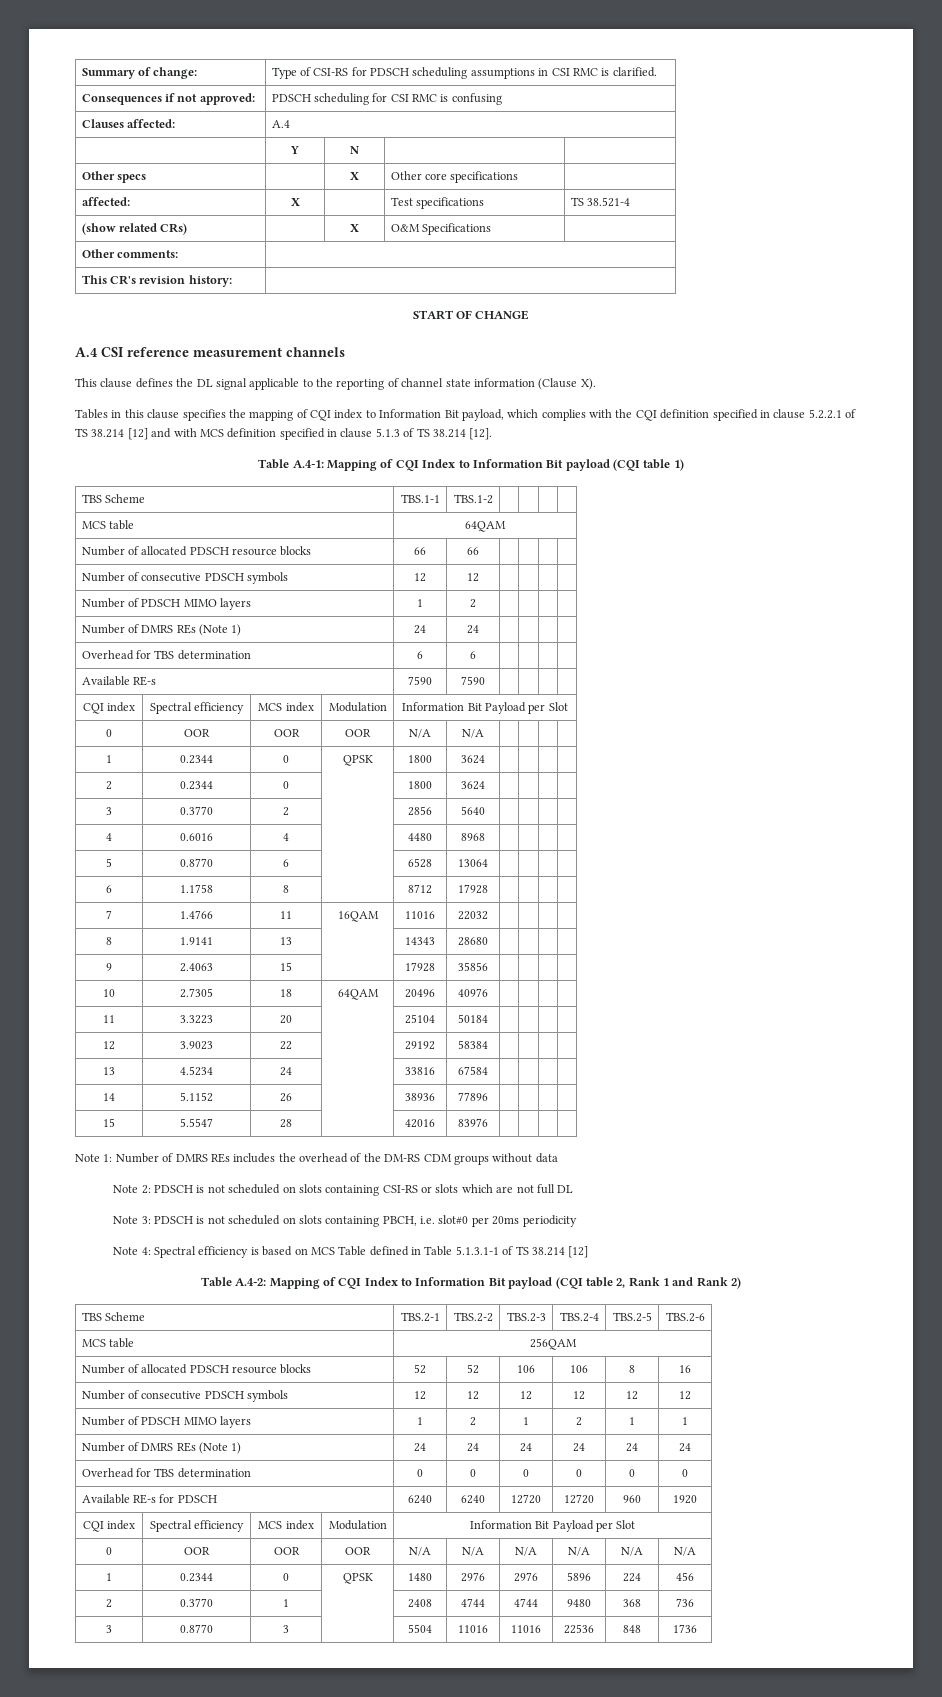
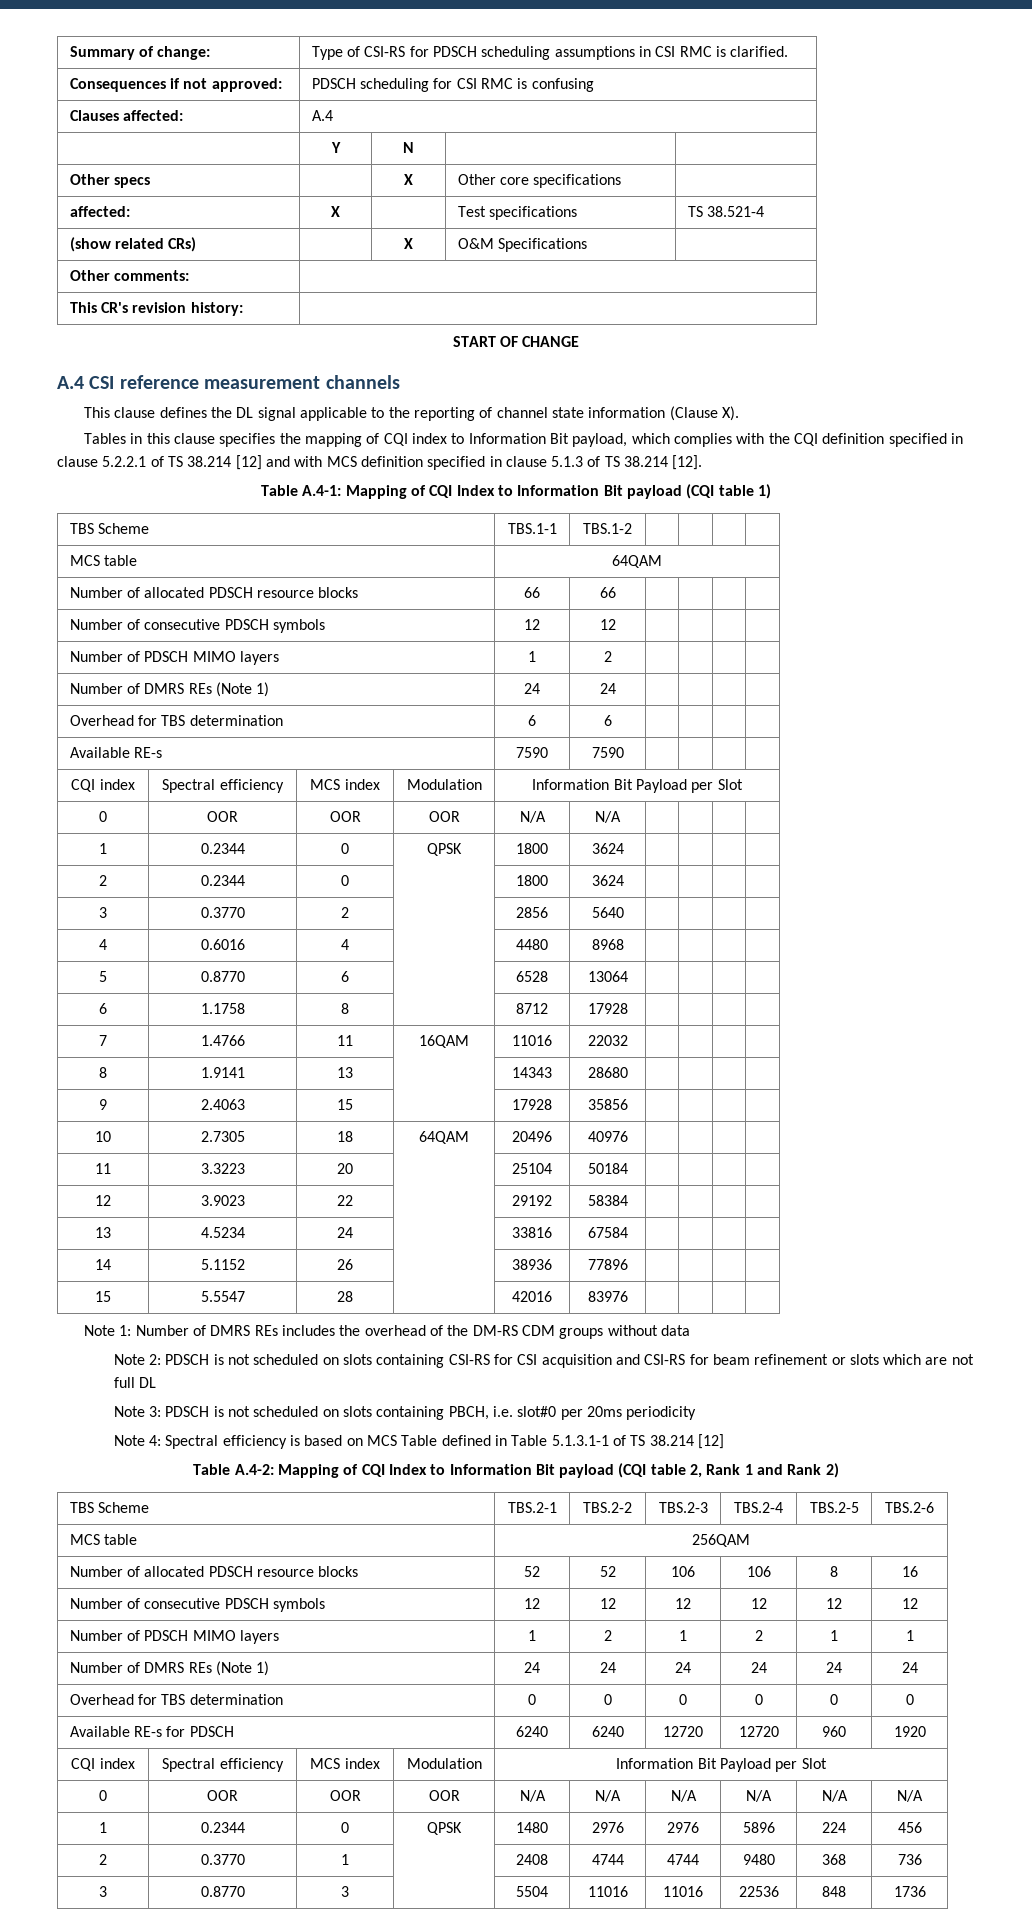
- Note 2: PDSCH is not scheduled on slots containing CSI-RS or slots which are not full DL
+ Note 2: PDSCH is not scheduled on slots containing CSI-RS for CSI acquisition and CSI-RS for beam refinement or slots which are not full DL

